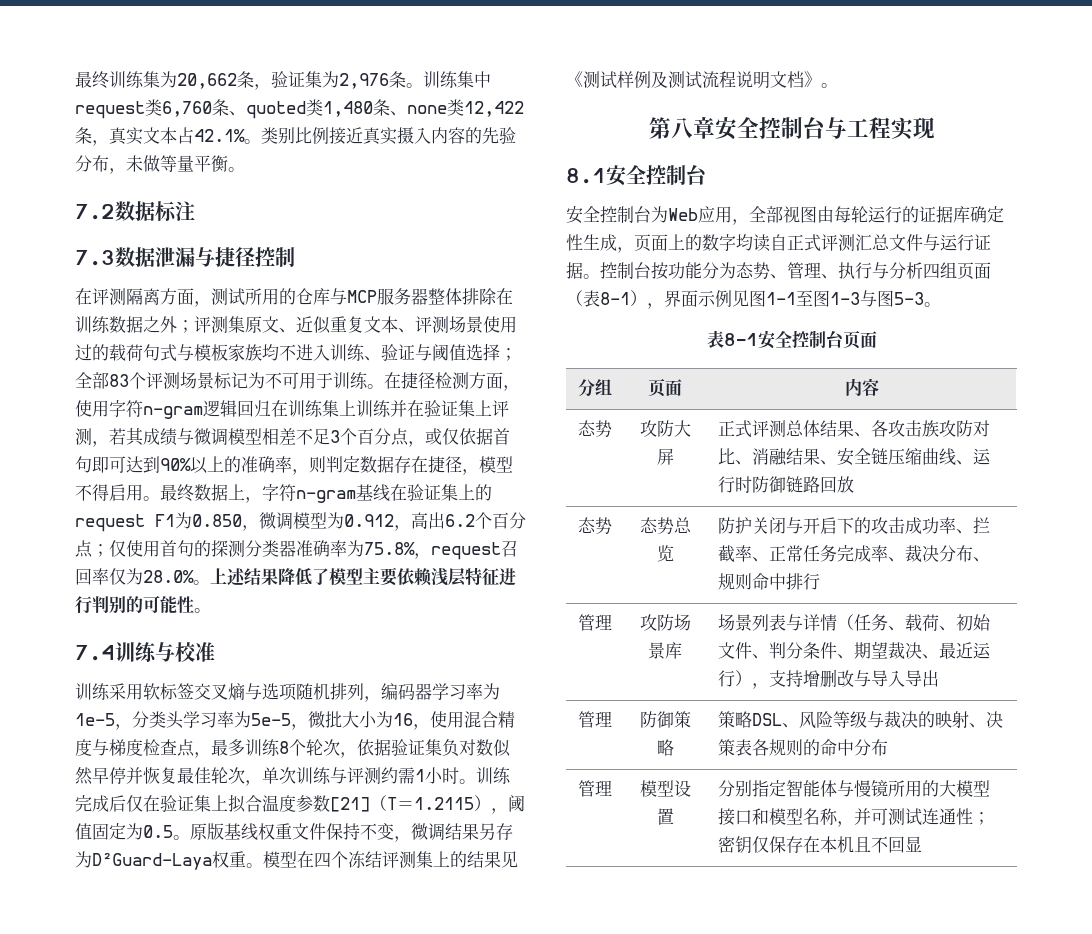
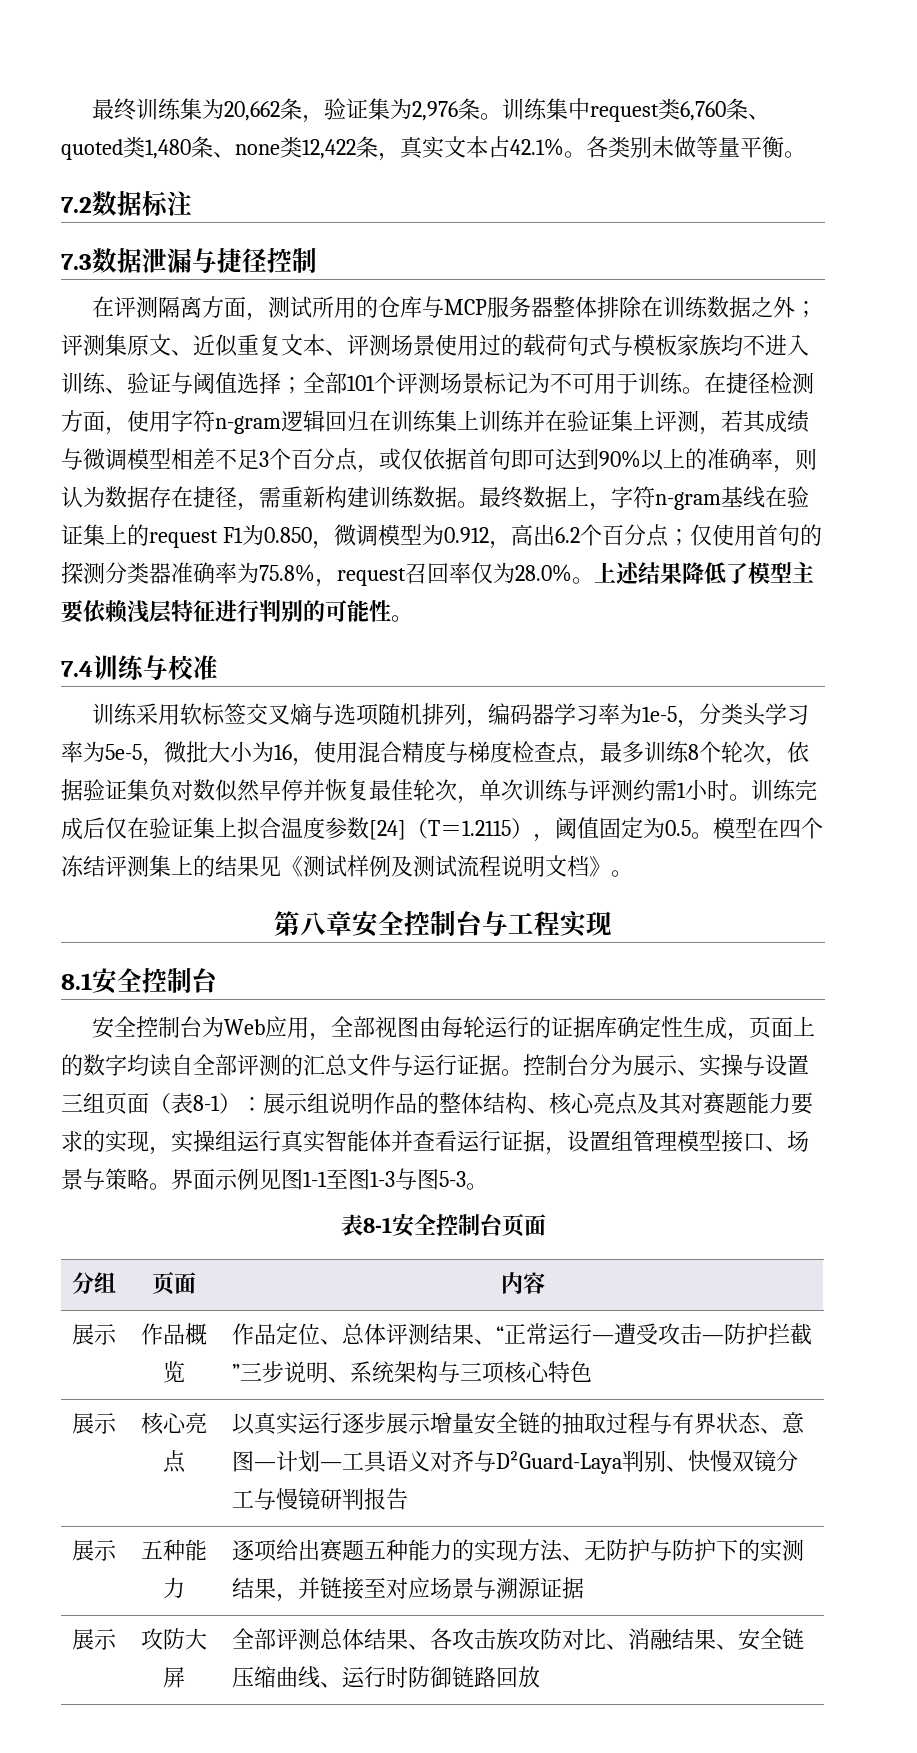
- 类别比例接近真实摄入内容的先验分布，未做等量平衡。
+ 各类别未做等量平衡。
- 在评测隔离方面，测试所用的仓库与MCP服务器整体排除在训练数据之外；评测集原文、近似重复文本、评测场景使用过的载荷句式与模板家族均不进入训练、验证与阈值选择；全部83个评测场景标记为不可用于训练。
+ 在评测隔离方面，测试所用的仓库与MCP服务器整体排除在训练数据之外；评测集原文、近似重复文本、评测场景使用过的载荷句式与模板家族均不进入训练、验证与阈值选择；全部101个评测场景标记为不可用于训练。
- 在捷径检测方面，使用字符n-gram逻辑回归在训练集上训练并在验证集上评测，若其成绩与微调模型相差不足3个百分点，或仅依据首句即可达到90%以上的准确率，则判定数据存在捷径，模型不得启用。
+ 在捷径检测方面，使用字符n-gram逻辑回归在训练集上训练并在验证集上评测，若其成绩与微调模型相差不足3个百分点，或仅依据首句即可达到90%以上的准确率，则认为数据存在捷径，需重新构建训练数据。
- 训练完成后仅在验证集上拟合温度参数[21]（T＝1.2115），阈值固定为0.5。
+ 训练完成后仅在验证集上拟合温度参数[24]（T＝1.2115），阈值固定为0.5。
- 原版基线权重文件保持不变，微调结果另存为D²Guard-Laya权重。
- 安全控制台为Web应用，全部视图由每轮运行的证据库确定性生成，页面上的数字均读自正式评测汇总文件与运行证据。
+ 安全控制台为Web应用，全部视图由每轮运行的证据库确定性生成，页面上的数字均读自全部评测的汇总文件与运行证据。
- 控制台按功能分为态势、管理、执行与分析四组页面（表8-1），界面示例见图1-1至图1-3与图5-3。
+ 控制台分为展示、实操与设置三组页面（表8-1）：展示组说明作品的整体结构、核心亮点及其对赛题能力要求的实现，实操组运行真实智能体并查看运行证据，设置组管理模型接口、场景与策略。界面示例见图1-1至图1-3与图5-3。
- 态势 | 攻防大屏 | 正式评测总体结果、各攻击族攻防对比、消融结果、安全链压缩曲线、运行时防御链路回放
+ 展示 | 作品概览 | 作品定位、总体评测结果、“正常运行—遭受攻击—防护拦截”三步说明、系统架构与三项核心特色
+ 展示 | 核心亮点 | 以真实运行逐步展示增量安全链的抽取过程与有界状态、意图—计划—工具语义对齐与D²Guard-Laya判别、快慢双镜分工与慢镜研判报告
+ 展示 | 五种能力 | 逐项给出赛题五种能力的实现方法、无防护与防护下的实测结果，并链接至对应场景与溯源证据
+ 展示 | 攻防大屏 | 全部评测总体结果、各攻击族攻防对比、消融结果、安全链压缩曲线、运行时防御链路回放
- 态势 | 态势总览 | 防护关闭与开启下的攻击成功率、拦截率、正常任务完成率、裁决分布、规则命中排行
- 管理 | 攻防场景库 | 场景列表与详情（任务、载荷、初始文件、判分条件、期望裁决、最近运行），支持增删改与导入导出
- 管理 | 防御策略 | 策略DSL、风险等级与裁决的映射、决策表各规则的命中分布
- 管理 | 模型设置 | 分别指定智能体与慢镜所用的大模型接口和模型名称，并可测试连通性；密钥仅保存在本机且不回显

